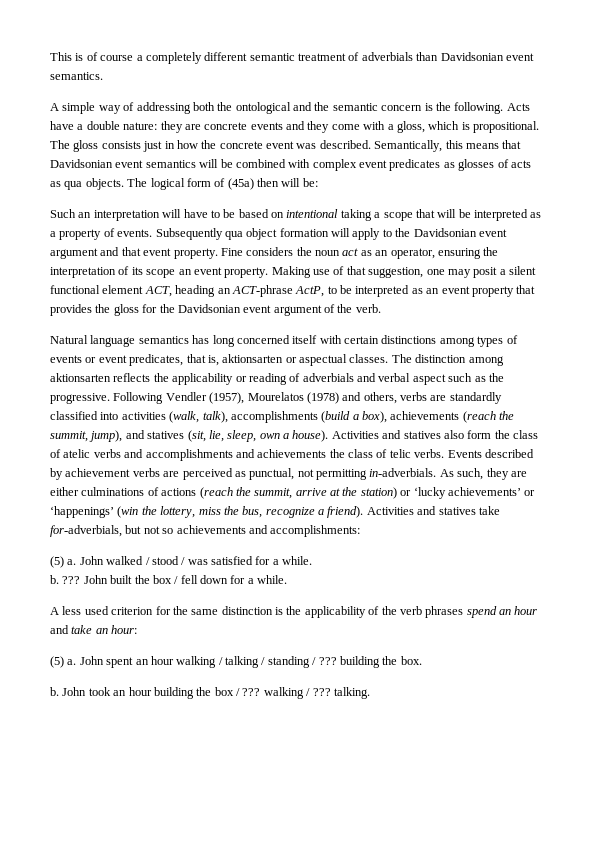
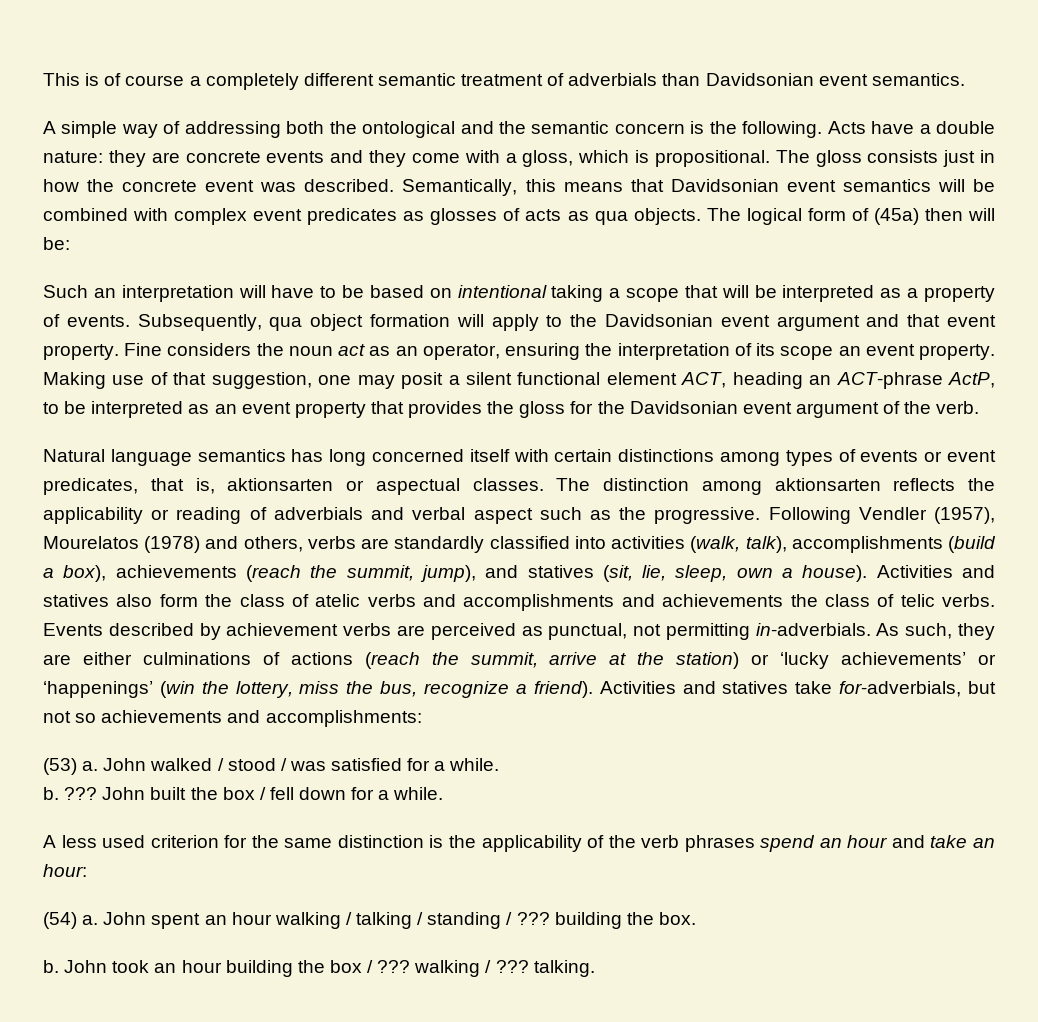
- Subsequently qua object formation will apply to the Davidsonian event argument and that event property.
+ Subsequently, qua object formation will apply to the Davidsonian event argument and that event property.
  Activities and statives take for-adverbials, but not so achievements and accomplishments:
- (5) a.
+ (53) a.
  A less used criterion for the same distinction is the applicability of the verb phrases spend an hour and take an hour:
- (5) a.
+ (54) a.

